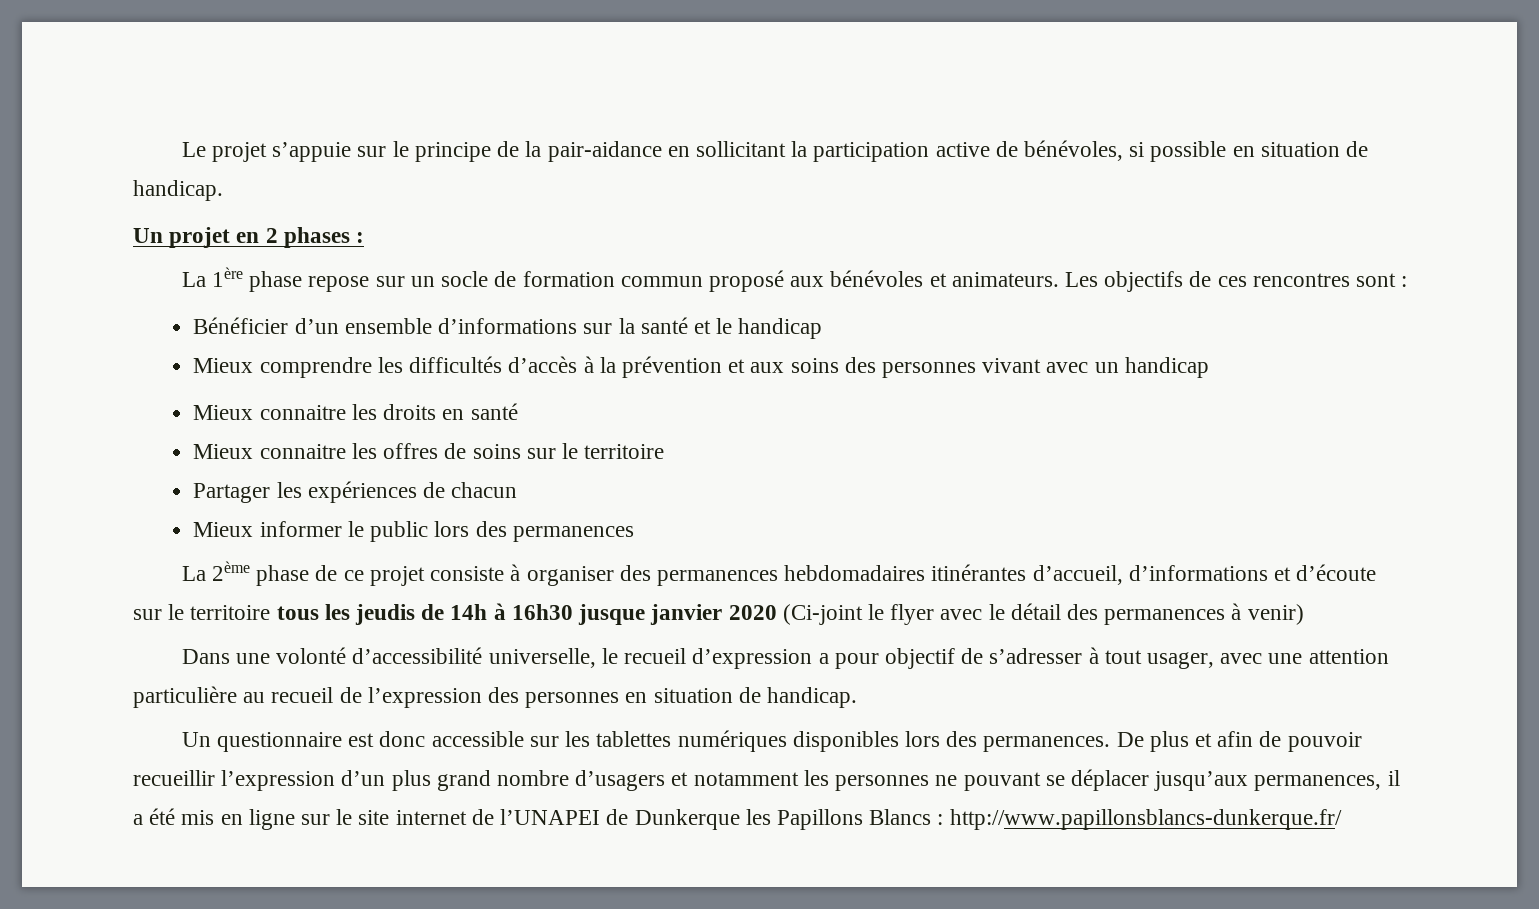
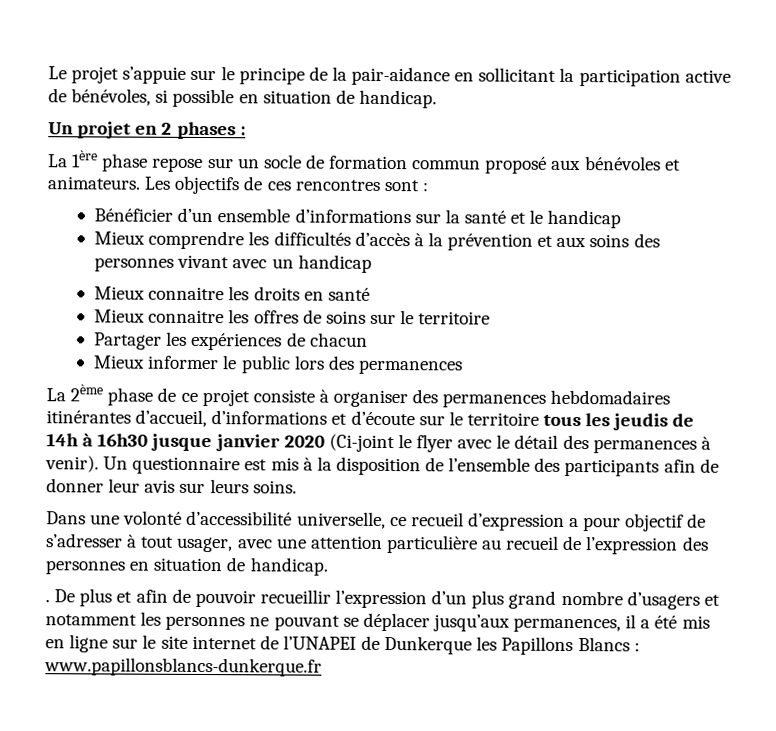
- La 2ème phase de ce projet consiste à organiser des permanences hebdomadaires itinérantes d’accueil, d’informations et d’écoute sur le territoire tous les jeudis de 14h à 16h30 jusque janvier 2020 (Ci-joint le flyer avec le détail des permanences à venir)
+ La 2ème phase de ce projet consiste à organiser des permanences hebdomadaires itinérantes d’accueil, d’informations et d’écoute sur le territoire tous les jeudis de 14h à 16h30 jusque janvier 2020 (Ci-joint le flyer avec le détail des permanences à venir). Un questionnaire est mis à la disposition de l’ensemble des participants afin de donner leur avis sur leurs soins.
- Dans une volonté d’accessibilité universelle, le recueil d’expression a pour objectif de s’adresser à tout usager, avec une attention particulière au recueil de l’expression des personnes en situation de handicap.
+ Dans une volonté d’accessibilité universelle, ce recueil d’expression a pour objectif de s’adresser à tout usager, avec une attention particulière au recueil de l’expression des personnes en situation de handicap.
- Un questionnaire est donc accessible sur les tablettes numériques disponibles lors des permanences.
+ .
- De plus et afin de pouvoir recueillir l’expression d’un plus grand nombre d’usagers et notamment les personnes ne pouvant se déplacer jusqu’aux permanences, il a été mis en ligne sur le site internet de l’UNAPEI de Dunkerque les Papillons Blancs : http://www.papillonsblancs-dunkerque.fr/
+ De plus et afin de pouvoir recueillir l’expression d’un plus grand nombre d’usagers et notamment les personnes ne pouvant se déplacer jusqu’aux permanences, il a été mis en ligne sur le site internet de l’UNAPEI de Dunkerque les Papillons Blancs : www.papillonsblancs-dunkerque.fr

